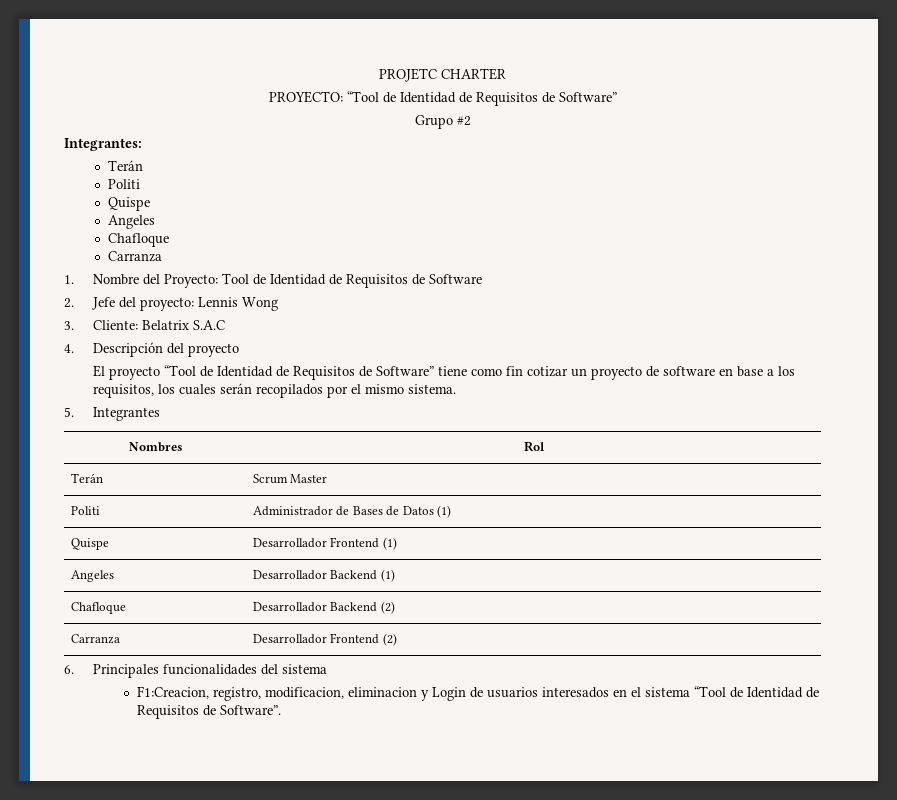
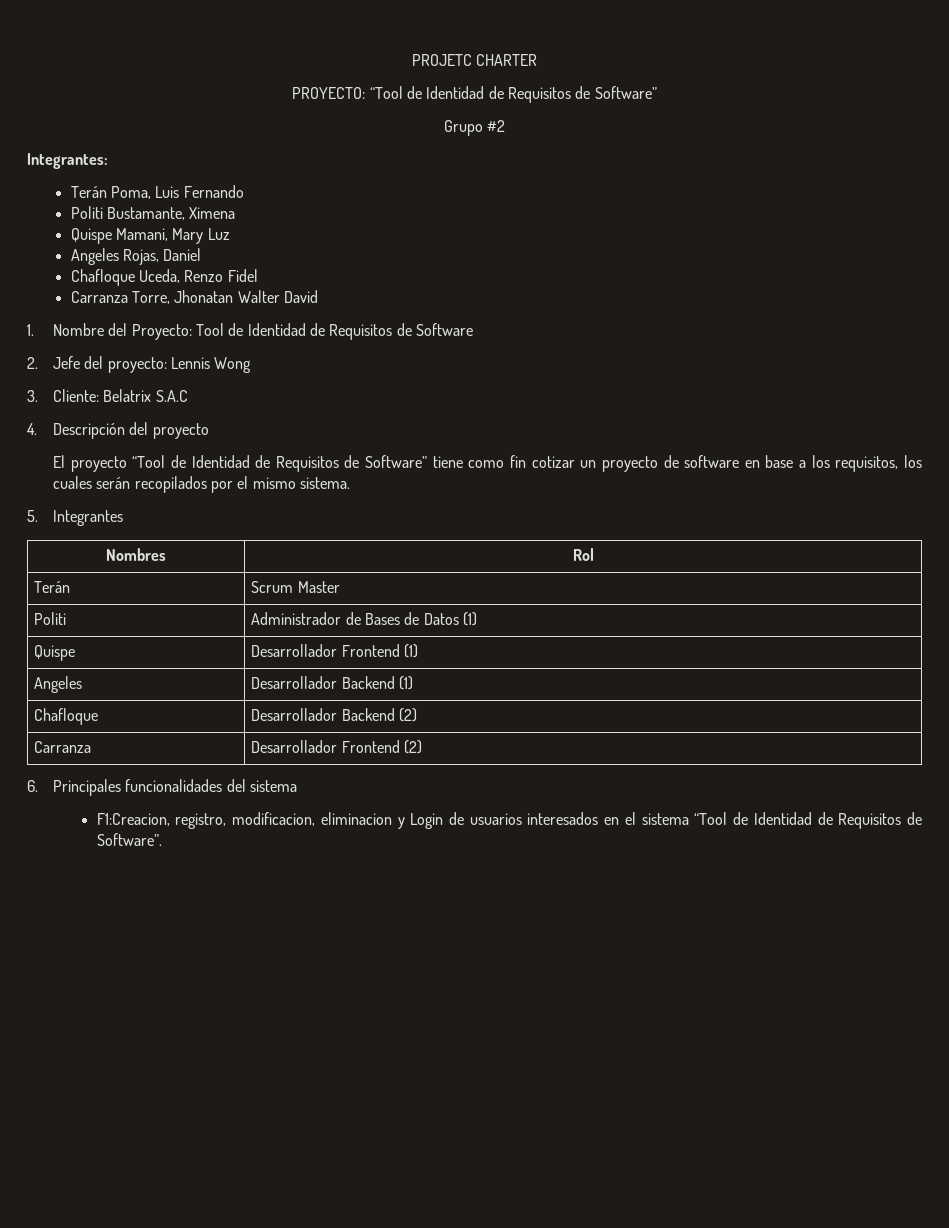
  Integrantes:
- Terán
- Politi
- Quispe
- Angeles
- Chafloque
- Carranza
+ Terán Poma, Luis Fernando
+ Politi Bustamante, Ximena
+ Quispe Mamani, Mary Luz
+ Angeles Rojas, Daniel
+ Chafloque Uceda, Renzo Fidel
+ Carranza Torre, Jhonatan Walter David

